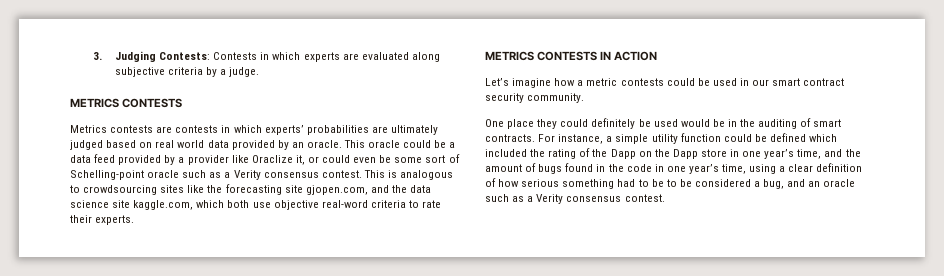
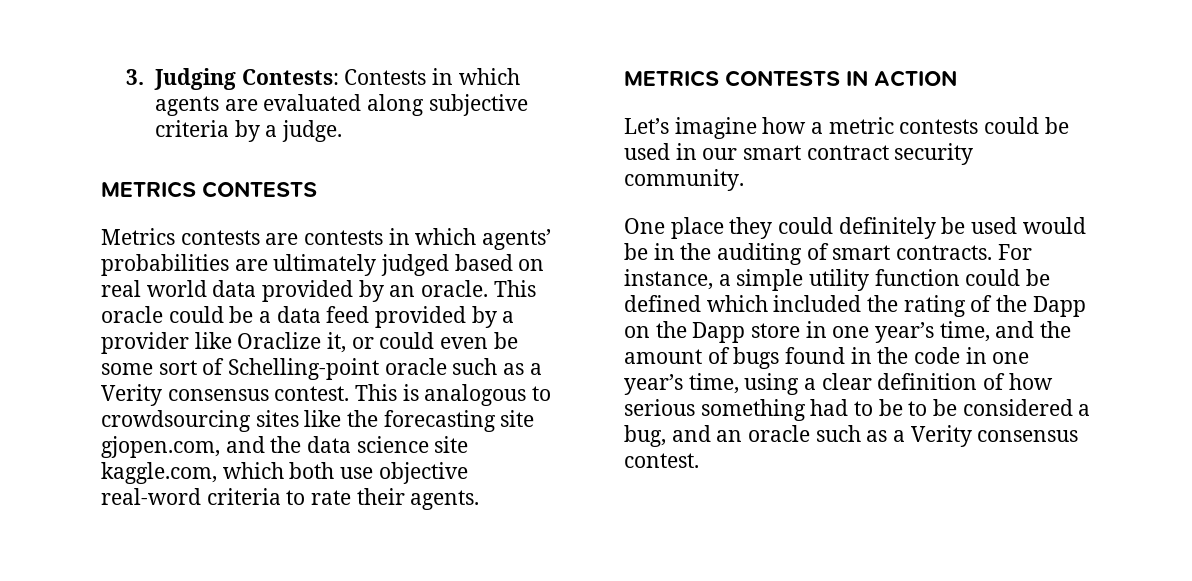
- 3. Judging Contests: Contests in which experts are evaluated along subjective criteria by a judge.
+ 3. Judging Contests: Contests in which agents are evaluated along subjective criteria by a judge.
- Metrics contests are contests in which experts’ probabilities are ultimately judged based on real world data provided by an oracle.
+ Metrics contests are contests in which agents’ probabilities are ultimately judged based on real world data provided by an oracle.
- This is analogous to crowdsourcing sites like the forecasting site gjopen.com, and the data science site kaggle.com, which both use objective real-word criteria to rate their experts.
+ This is analogous to crowdsourcing sites like the forecasting site gjopen.com, and the data science site kaggle.com, which both use objective real-word criteria to rate their agents.

